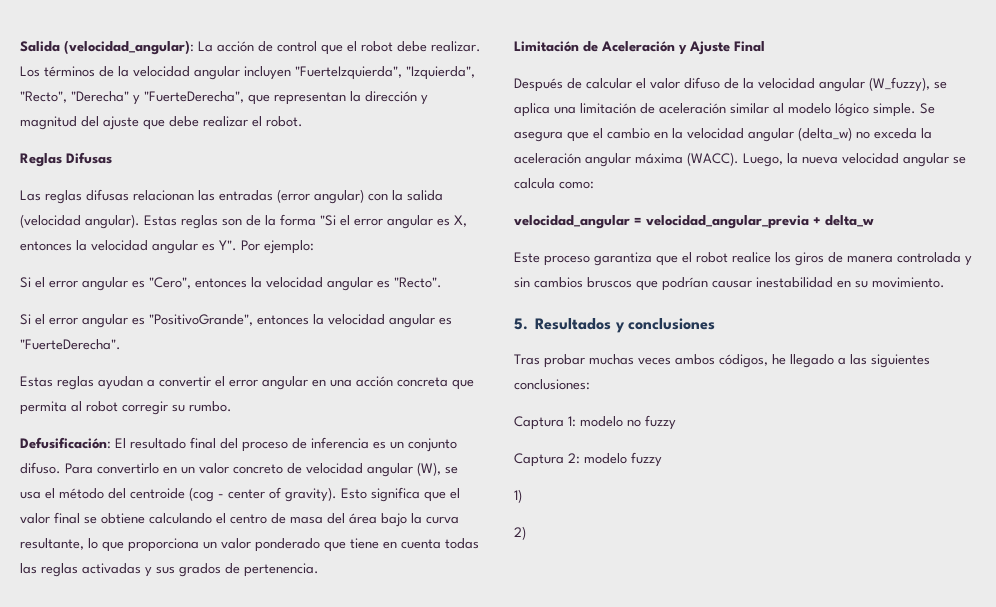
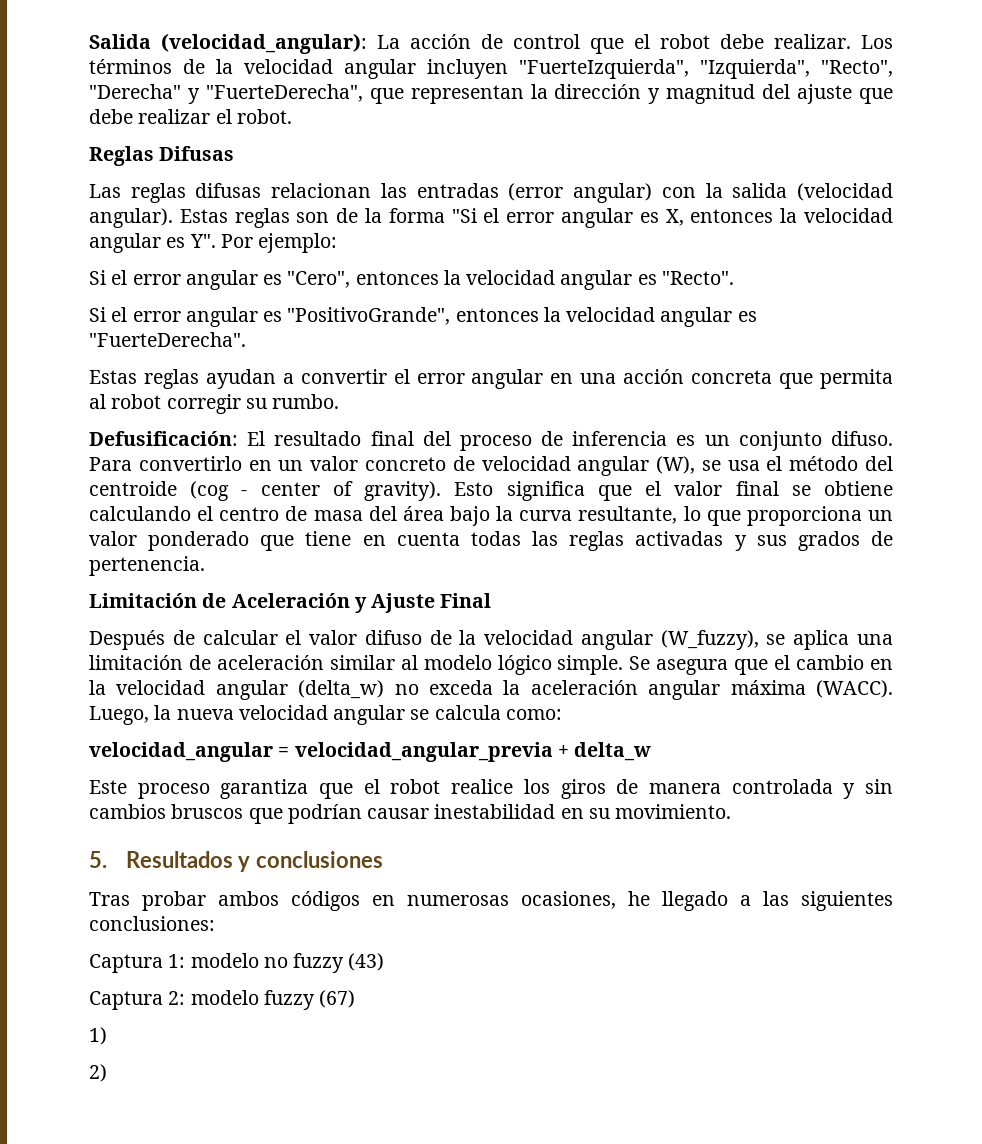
- Tras probar muchas veces ambos códigos, he llegado a las siguientes conclusiones:
+ Tras probar ambos códigos en numerosas ocasiones, he llegado a las siguientes conclusiones:
- Captura 1: modelo no fuzzy
+ Captura 1: modelo no fuzzy (43)
- Captura 2: modelo fuzzy
+ Captura 2: modelo fuzzy (67)

